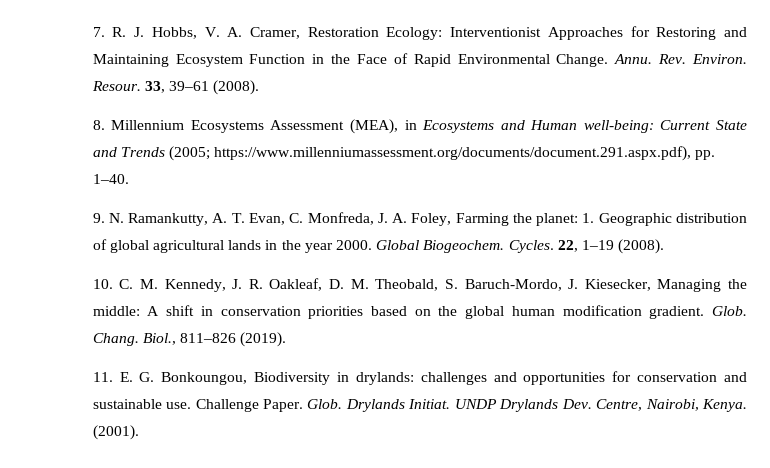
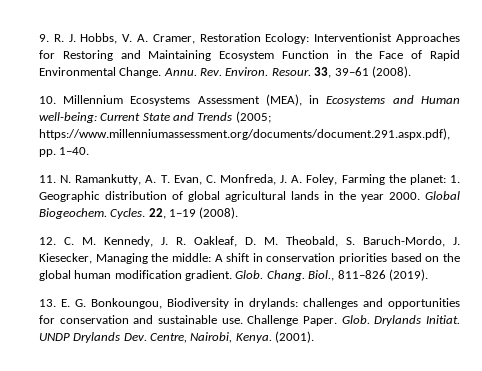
- 7. R. J. Hobbs, V. A. Cramer, Restoration Ecology: Interventionist Approaches for Restoring and Maintaining Ecosystem Function in the Face of Rapid Environmental Change.
+ 9. R. J. Hobbs, V. A. Cramer, Restoration Ecology: Interventionist Approaches for Restoring and Maintaining Ecosystem Function in the Face of Rapid Environmental Change.
- 8. Millennium Ecosystems Assessment (MEA), in Ecosystems and Human well-being: Current State and Trends (2005; https://www.millenniumassessment.org/documents/document.291.aspx.pdf), pp. 1–40.
+ 10. Millennium Ecosystems Assessment (MEA), in Ecosystems and Human well-being: Current State and Trends (2005; https://www.millenniumassessment.org/documents/document.291.aspx.pdf), pp. 1–40.
- 9. N. Ramankutty, A. T. Evan, C. Monfreda, J. A. Foley, Farming the planet: 1. Geographic distribution of global agricultural lands in the year 2000.
+ 11. N. Ramankutty, A. T. Evan, C. Monfreda, J. A. Foley, Farming the planet: 1. Geographic distribution of global agricultural lands in the year 2000.
- 10. C. M. Kennedy, J. R. Oakleaf, D. M. Theobald, S. Baruch-Mordo, J. Kiesecker, Managing the middle: A shift in conservation priorities based on the global human modification gradient.
+ 12. C. M. Kennedy, J. R. Oakleaf, D. M. Theobald, S. Baruch-Mordo, J. Kiesecker, Managing the middle: A shift in conservation priorities based on the global human modification gradient.
- 11. E. G. Bonkoungou, Biodiversity in drylands: challenges and opportunities for conservation and sustainable use.
+ 13. E. G. Bonkoungou, Biodiversity in drylands: challenges and opportunities for conservation and sustainable use.

